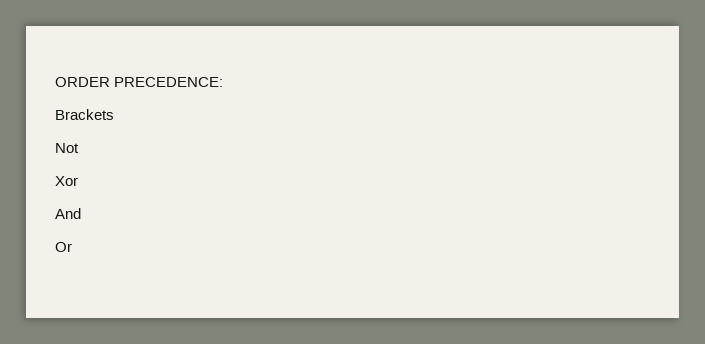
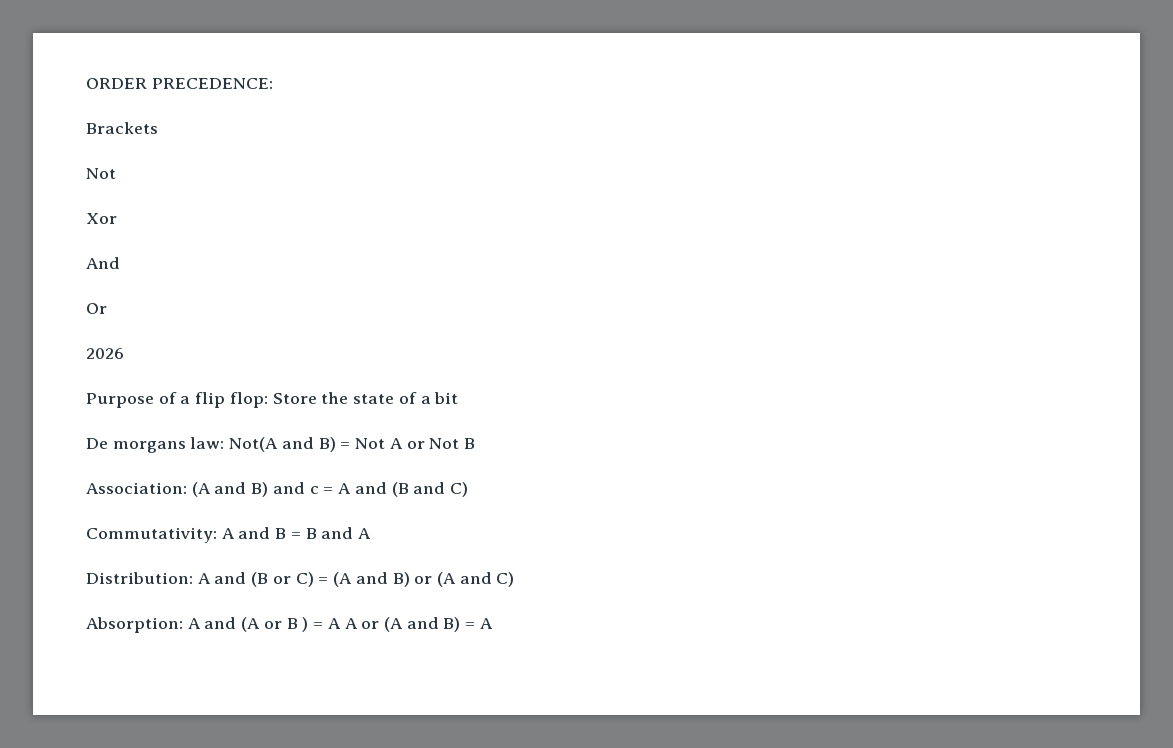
+ 2026
+ Purpose of a flip flop: Store the state of a bit
+ De morgans law: Not(A and B) = Not A or Not B
+ Association: (A and B) and c = A and (B and C)
+ Commutativity: A and B = B and A
+ Distribution: A and (B or C) = (A and B) or (A and C)
+ Absorption: A and (A or B ) = A A or (A and B) = A

